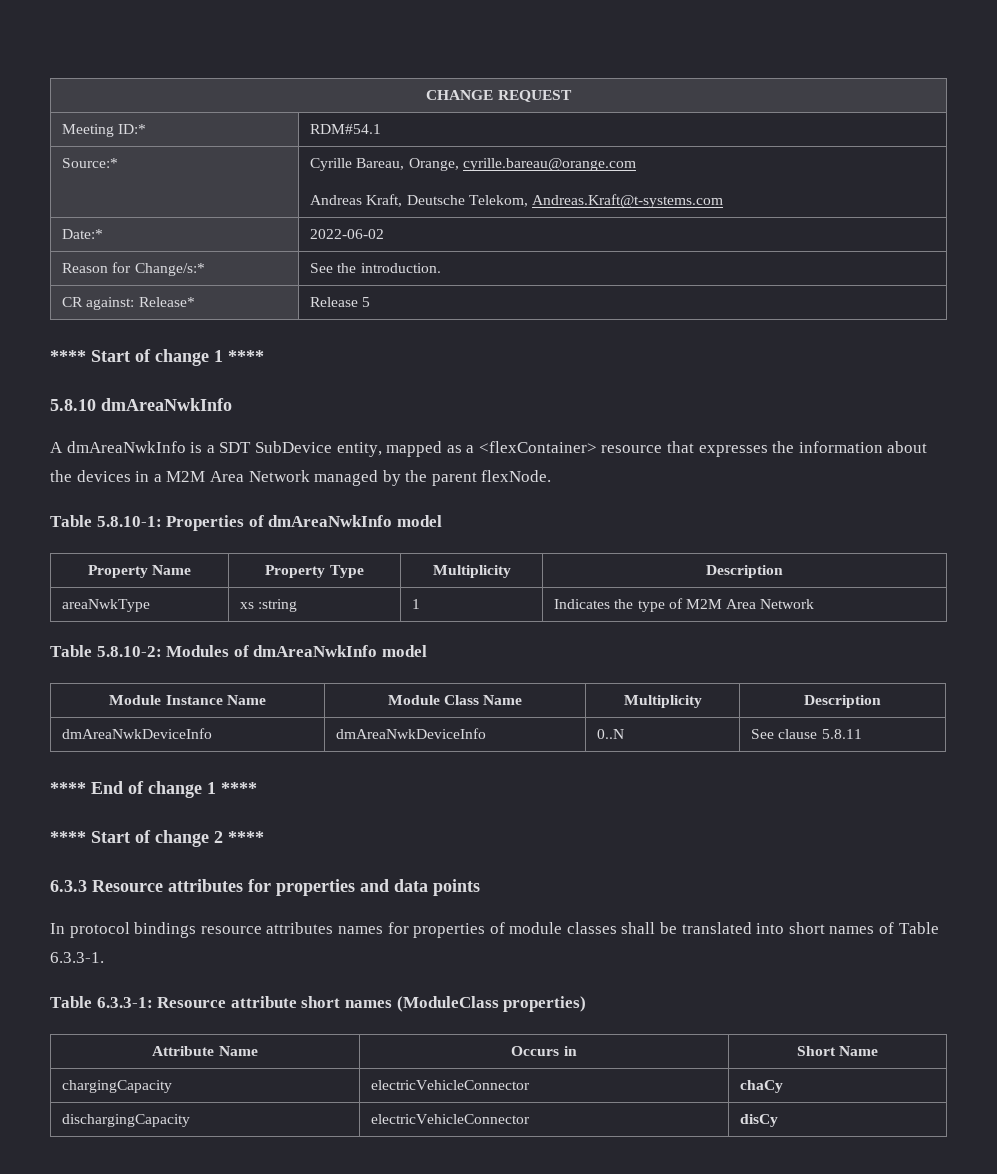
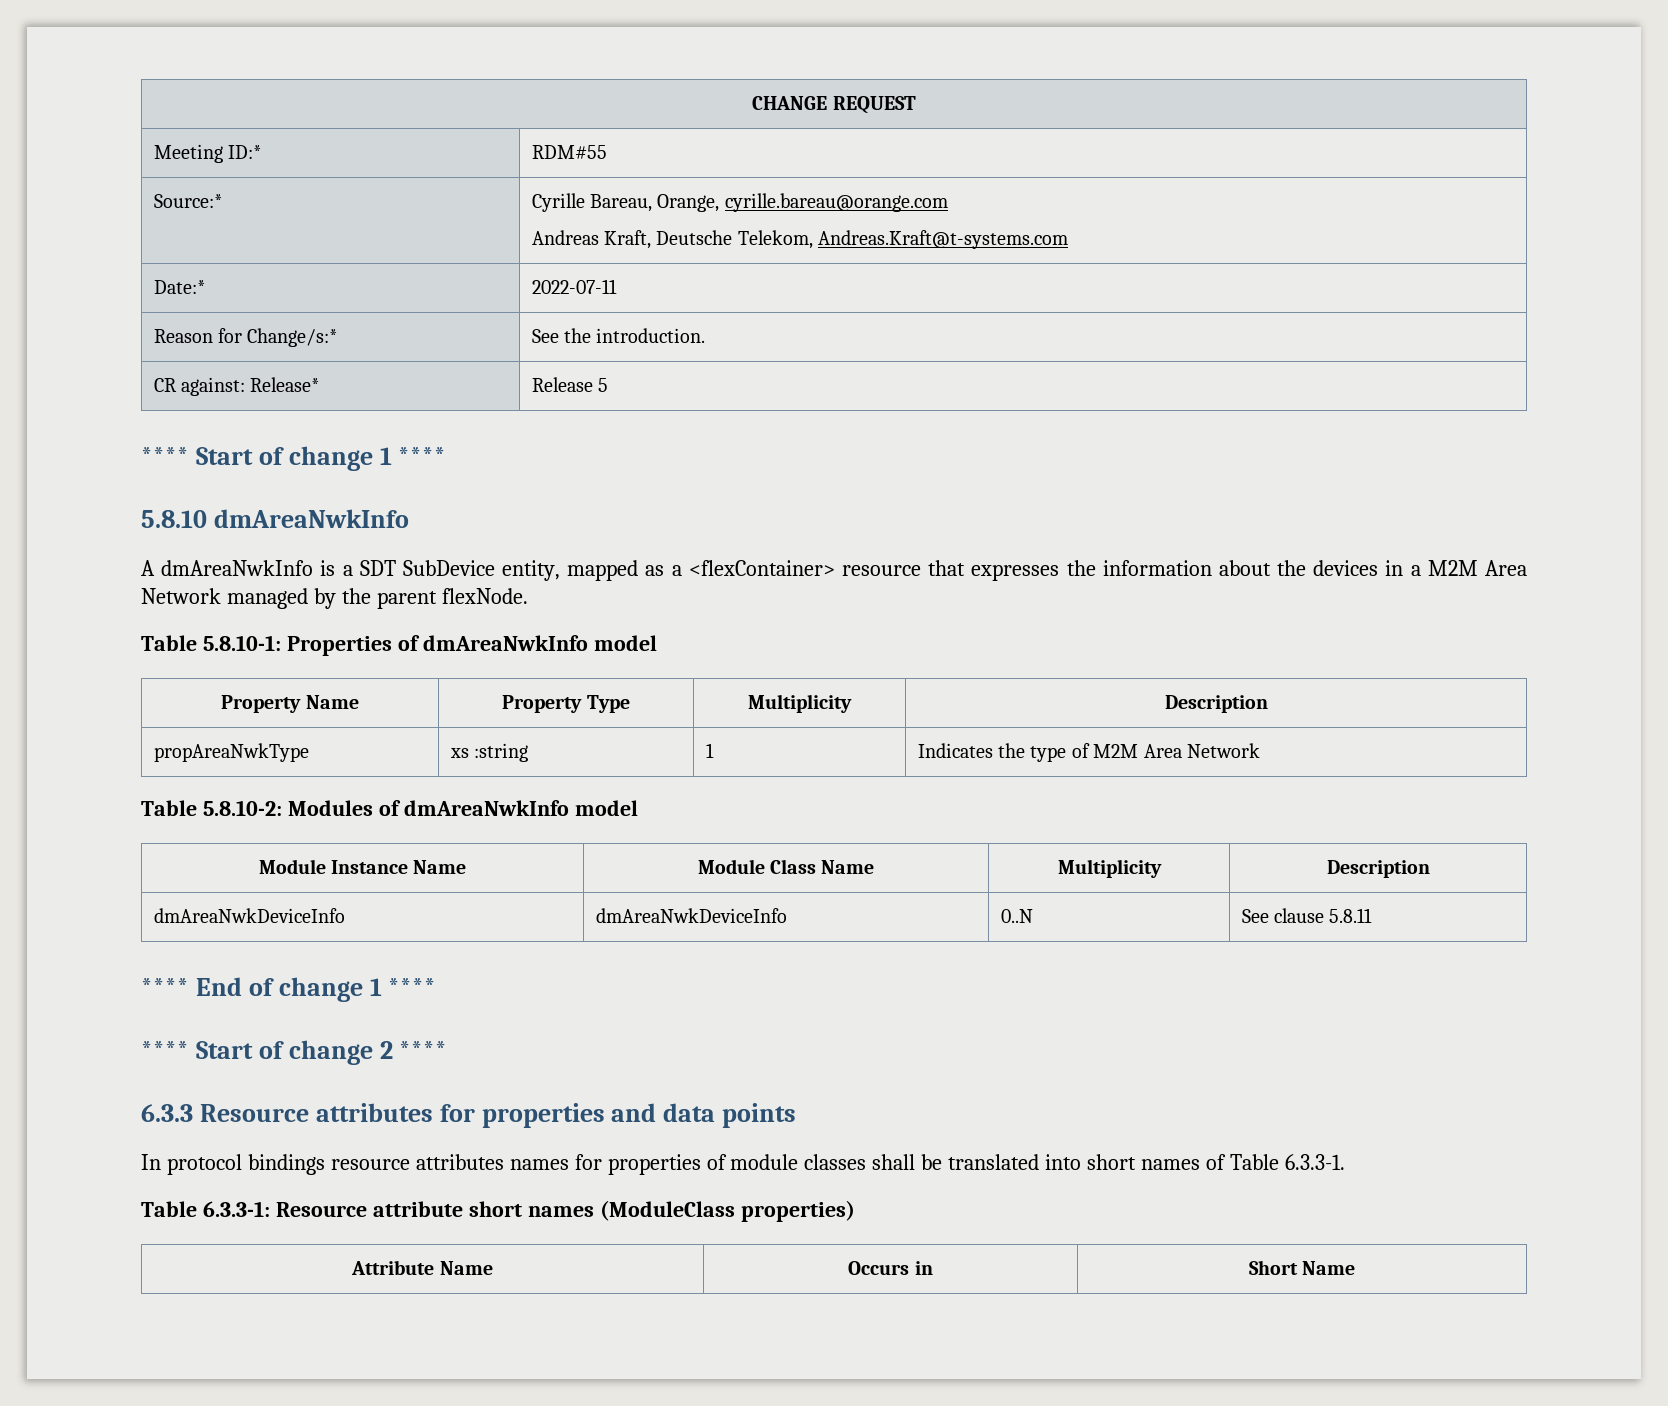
- Meeting ID:* | RDM#54.1
+ Meeting ID:* | RDM#55
- Date:* | 2022-06-02
+ Date:* | 2022-07-11
- areaNwkType | xs :string | 1 | Indicates the type of M2M Area Network
+ propAreaNwkType | xs :string | 1 | Indicates the type of M2M Area Network
- chargingCapacity | electricVehicleConnector | chaCy
- dischargingCapacity | electricVehicleConnector | disCy

